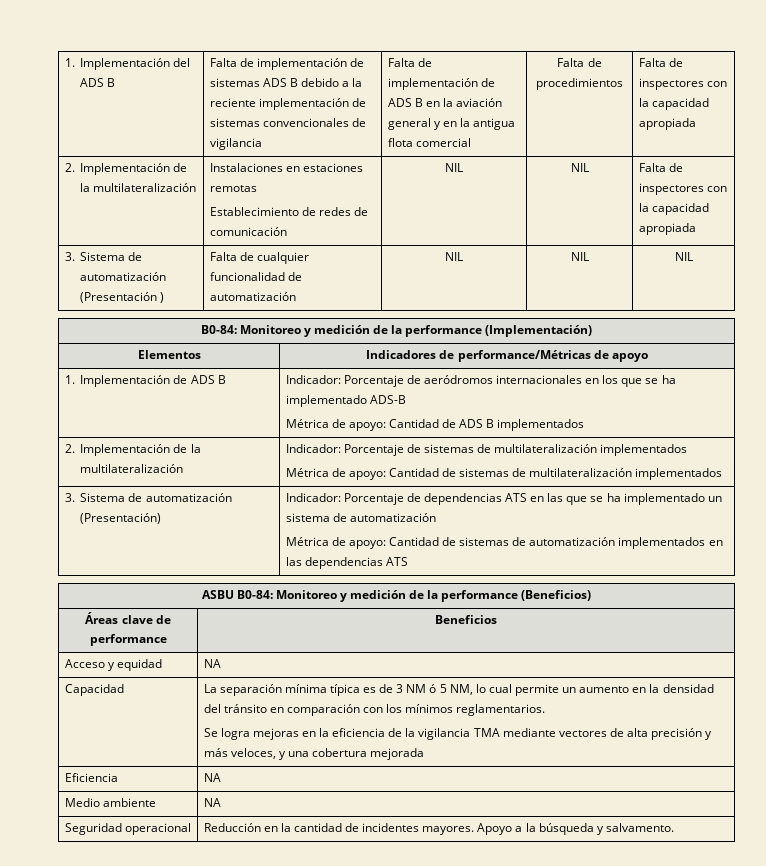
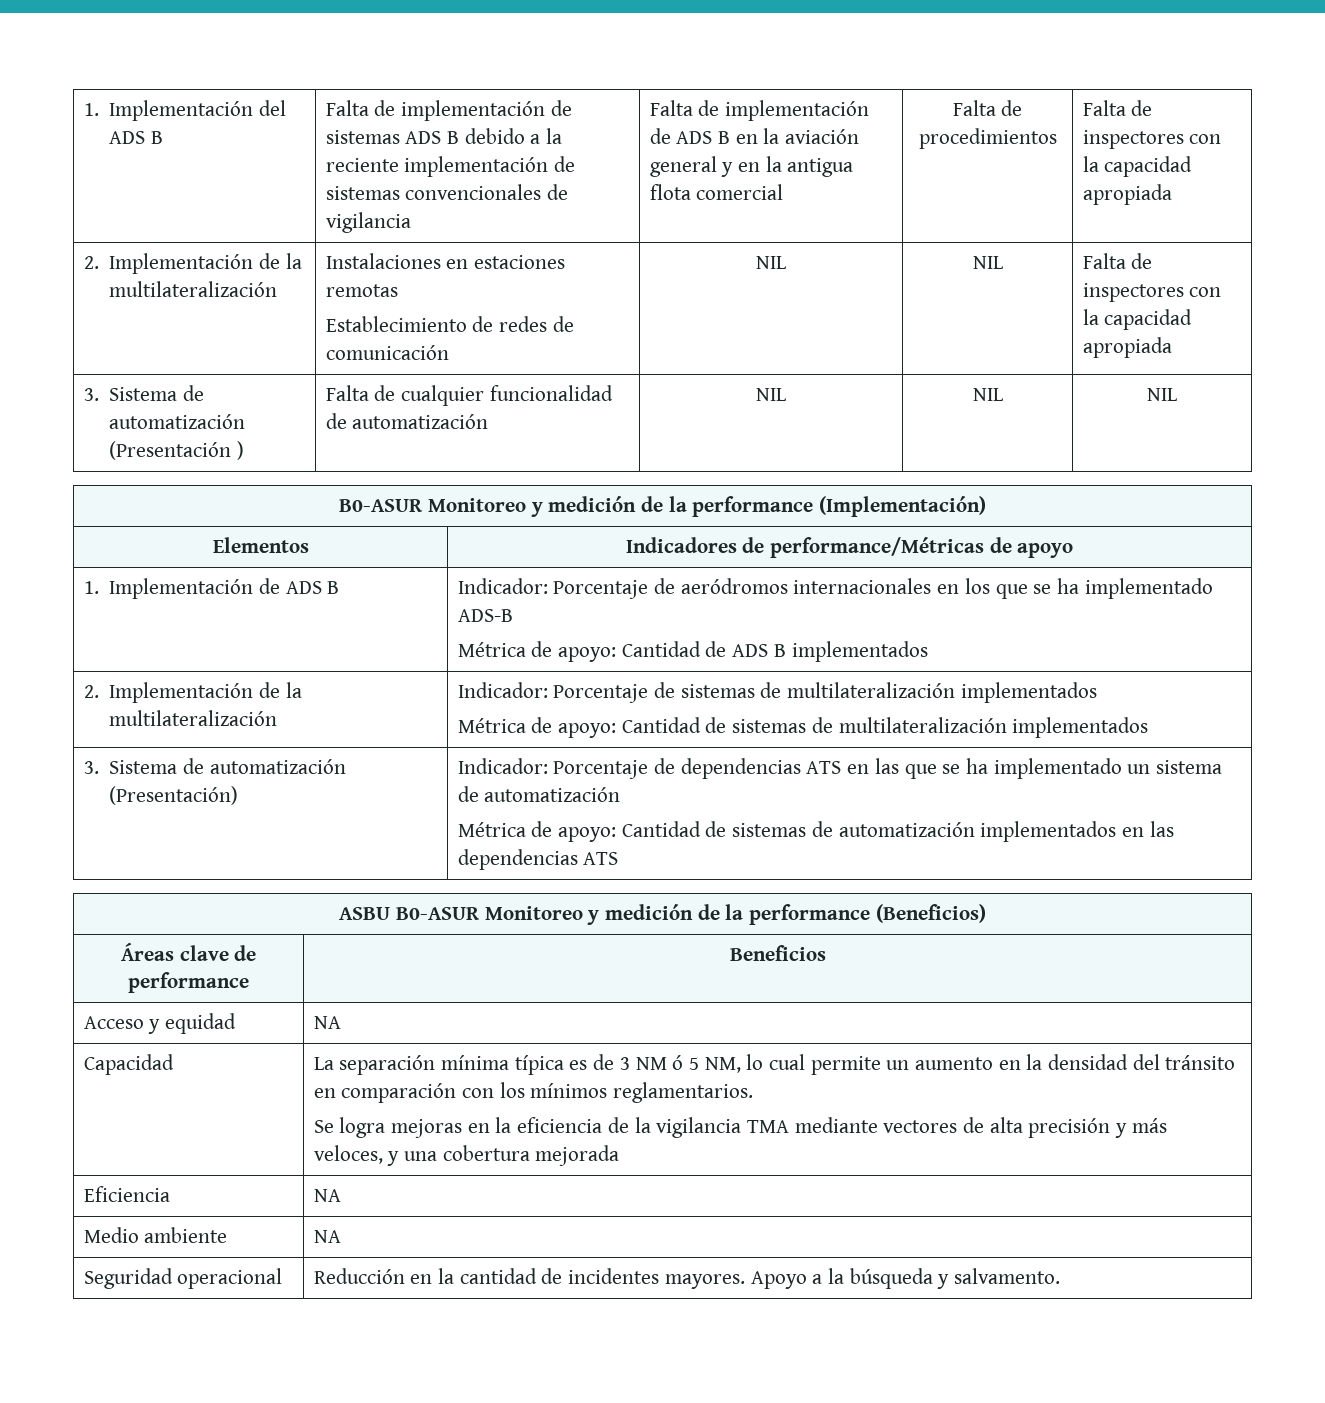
- B0-84: Monitoreo y medición de la performance (Implementación)
+ B0-ASUR Monitoreo y medición de la performance (Implementación)
- ASBU B0-84: Monitoreo y medición de la performance (Beneficios)
+ ASBU B0-ASUR Monitoreo y medición de la performance (Beneficios)

